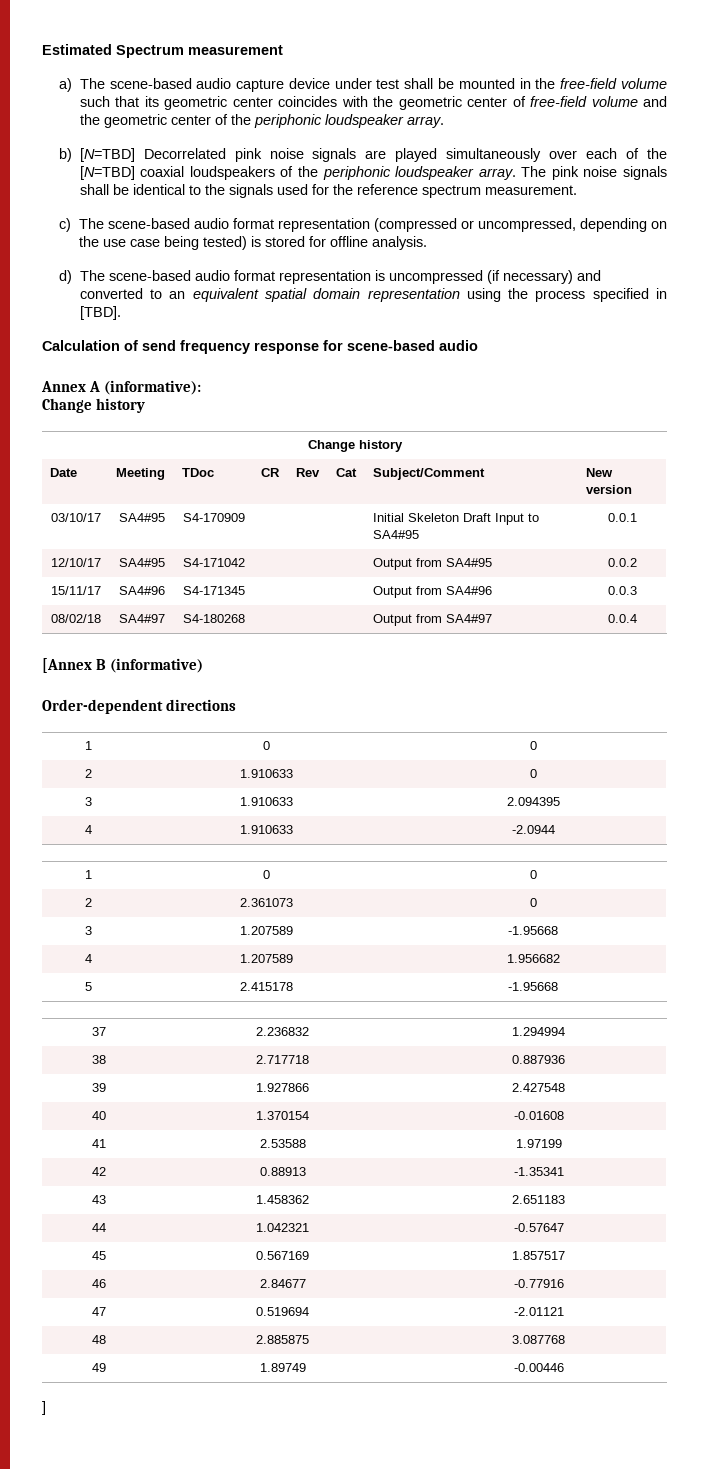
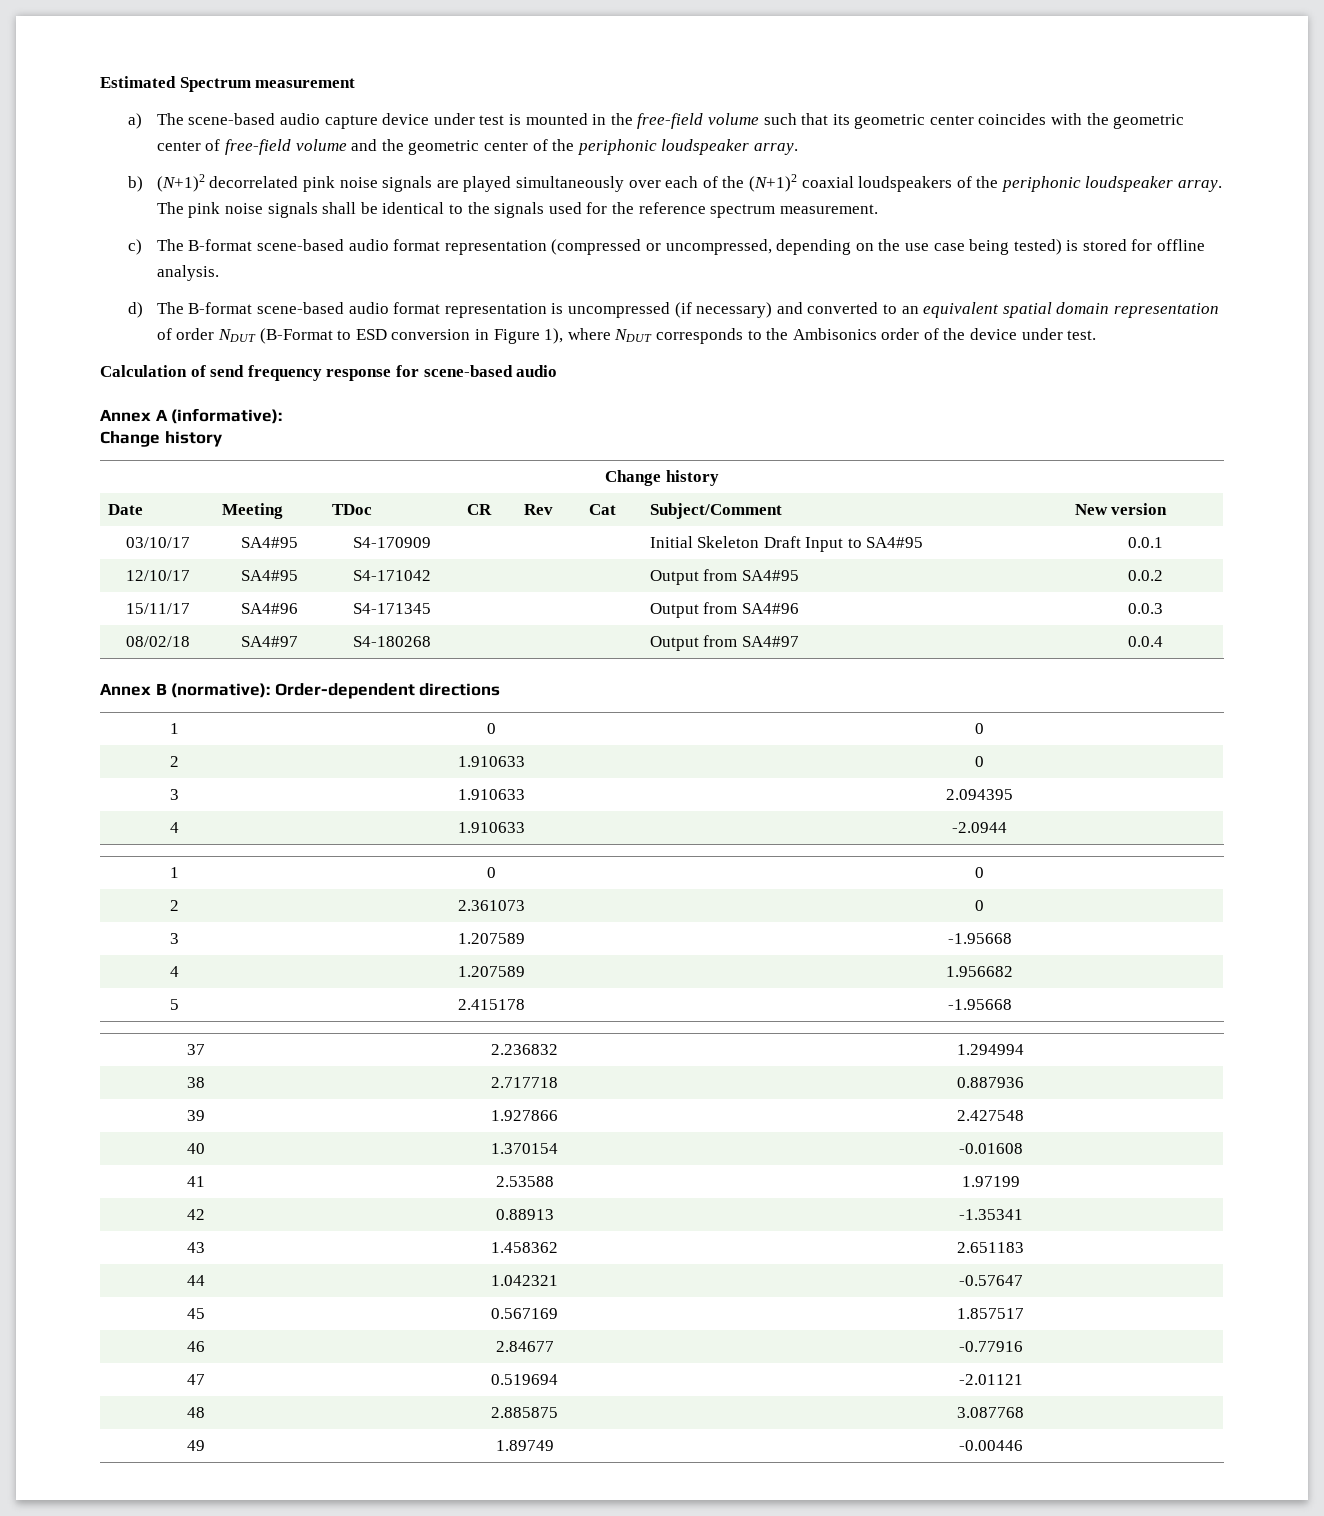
- a) The scene-based audio capture device under test shall be mounted in the free-field volume such that its geometric center coincides with the geometric center of free-field volume and the geometric center of the periphonic loudspeaker array.
+ a) The scene-based audio capture device under test is mounted in the free-field volume such that its geometric center coincides with the geometric center of free-field volume and the geometric center of the periphonic loudspeaker array.
- b) [N=TBD] Decorrelated pink noise signals are played simultaneously over each of the [N=TBD] coaxial loudspeakers of the periphonic loudspeaker array.
+ b) (N+1)2 decorrelated pink noise signals are played simultaneously over each of the (N+1)2 coaxial loudspeakers of the periphonic loudspeaker array.
- c) The scene-based audio format representation (compressed or uncompressed, depending on the use case being tested) is stored for offline analysis.
+ c) The B-format scene-based audio format representation (compressed or uncompressed, depending on the use case being tested) is stored for offline analysis.
- d) The scene-based audio format representation is uncompressed (if necessary) and converted to an equivalent spatial domain representation using the process specified in [TBD].
+ d) The B-format scene-based audio format representation is uncompressed (if necessary) and converted to an equivalent spatial domain representation of order NDUT (B-Format to ESD conversion in Figure 1), where NDUT corresponds to the Ambisonics order of the device under test.
- [Annex B (informative)
- Order-dependent directions
+ Annex B (normative): Order-dependent directions
- ]

